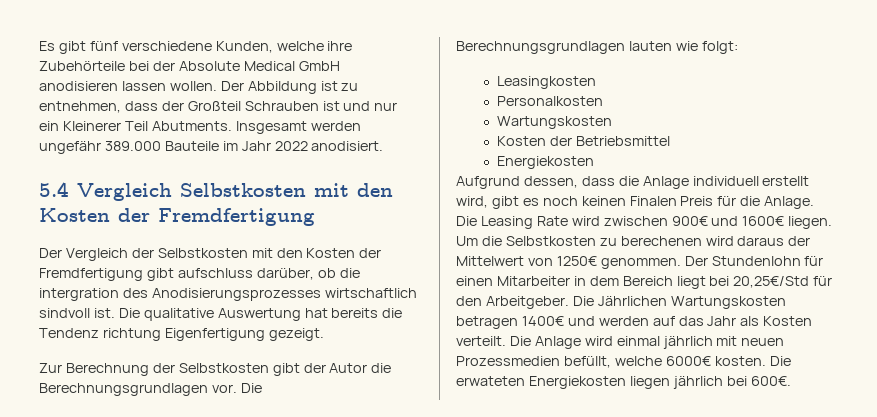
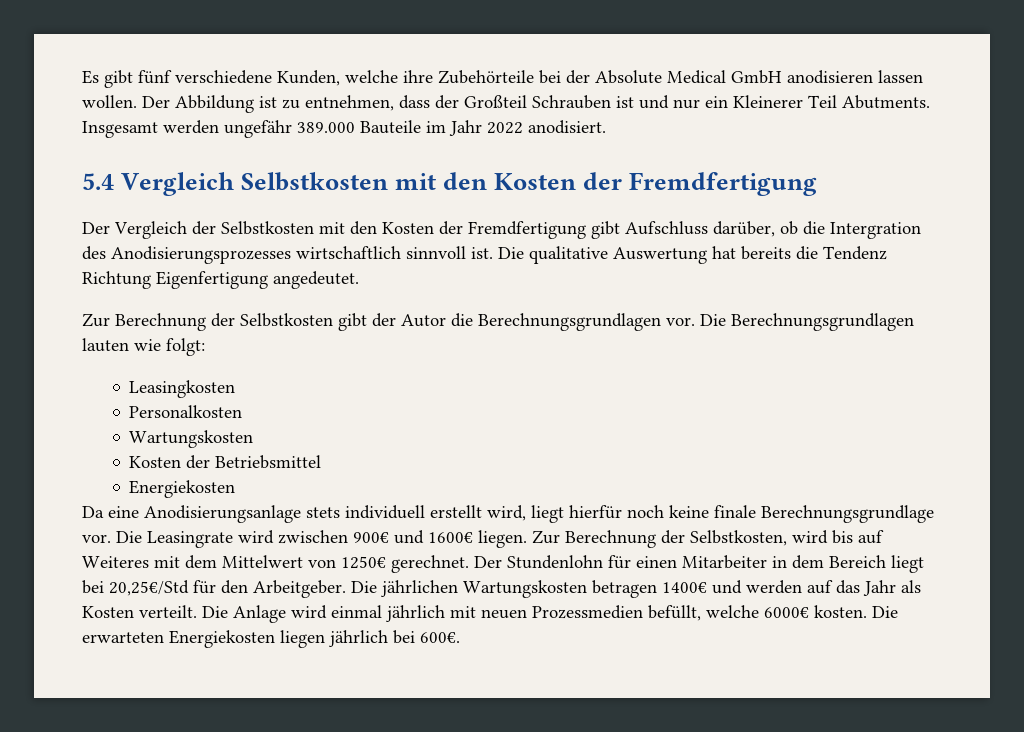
- Der Vergleich der Selbstkosten mit den Kosten der Fremdfertigung gibt aufschluss darüber, ob die intergration des Anodisierungsprozesses wirtschaftlich sindvoll ist.
+ Der Vergleich der Selbstkosten mit den Kosten der Fremdfertigung gibt Aufschluss darüber, ob die Intergration des Anodisierungsprozesses wirtschaftlich sinnvoll ist.
- Die qualitative Auswertung hat bereits die Tendenz richtung Eigenfertigung gezeigt.
+ Die qualitative Auswertung hat bereits die Tendenz Richtung Eigenfertigung angedeutet.
- Aufgrund dessen, dass die Anlage individuell erstellt wird, gibt es noch keinen Finalen Preis für die Anlage. Die Leasing Rate wird zwischen 900€ und 1600€ liegen.
+ Da eine Anodisierungsanlage stets individuell erstellt wird, liegt hierfür noch keine finale Berechnungsgrundlage vor. Die Leasingrate wird zwischen 900€ und 1600€ liegen.
- Um die Selbstkosten zu berechenen wird daraus der Mittelwert von 1250€ genommen.
+ Zur Berechnung der Selbstkosten, wird bis auf Weiteres mit dem Mittelwert von 1250€ gerechnet.
- Die Jährlichen Wartungskosten betragen 1400€ und werden auf das Jahr als Kosten verteilt.
+ Die jährlichen Wartungskosten betragen 1400€ und werden auf das Jahr als Kosten verteilt.
- Die erwateten Energiekosten liegen jährlich bei 600€.
+ Die erwarteten Energiekosten liegen jährlich bei 600€.

